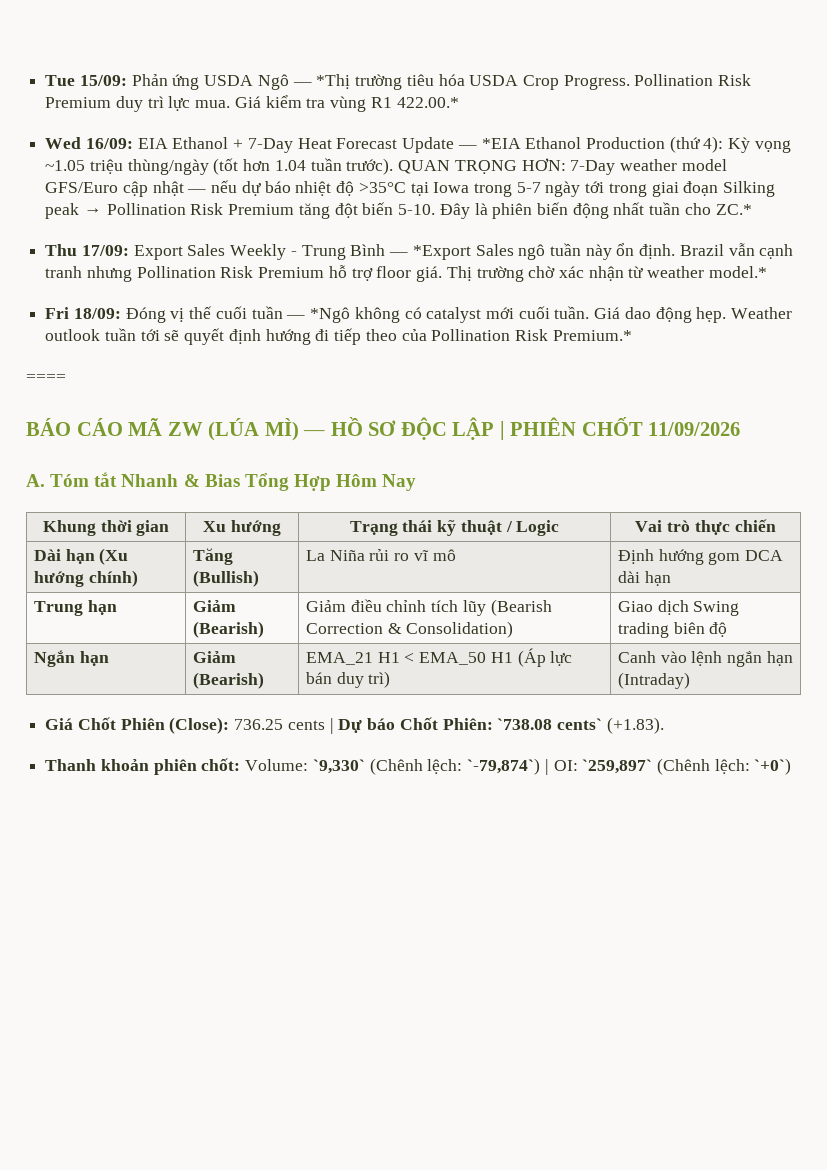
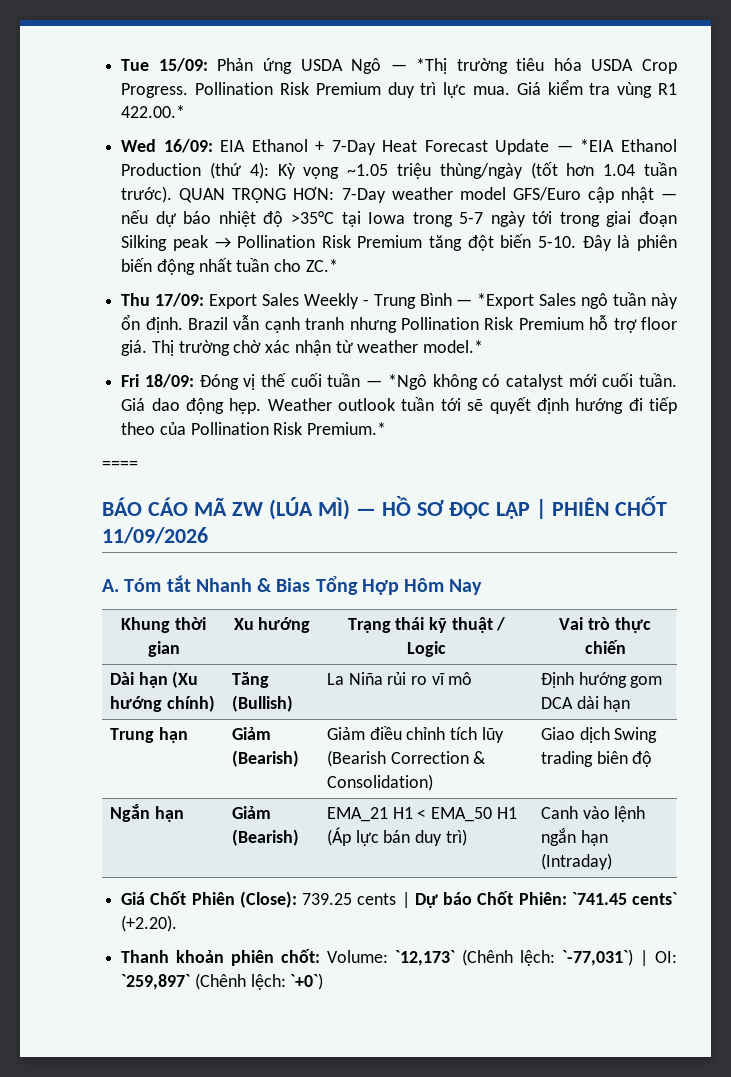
- Giá Chốt Phiên (Close): 736.25 cents | Dự báo Chốt Phiên: `738.08 cents` (+1.83).
+ Giá Chốt Phiên (Close): 739.25 cents | Dự báo Chốt Phiên: `741.45 cents` (+2.20).
- Thanh khoản phiên chốt: Volume: `9,330` (Chênh lệch: `-79,874`) | OI: `259,897` (Chênh lệch: `+0`)
+ Thanh khoản phiên chốt: Volume: `12,173` (Chênh lệch: `-77,031`) | OI: `259,897` (Chênh lệch: `+0`)

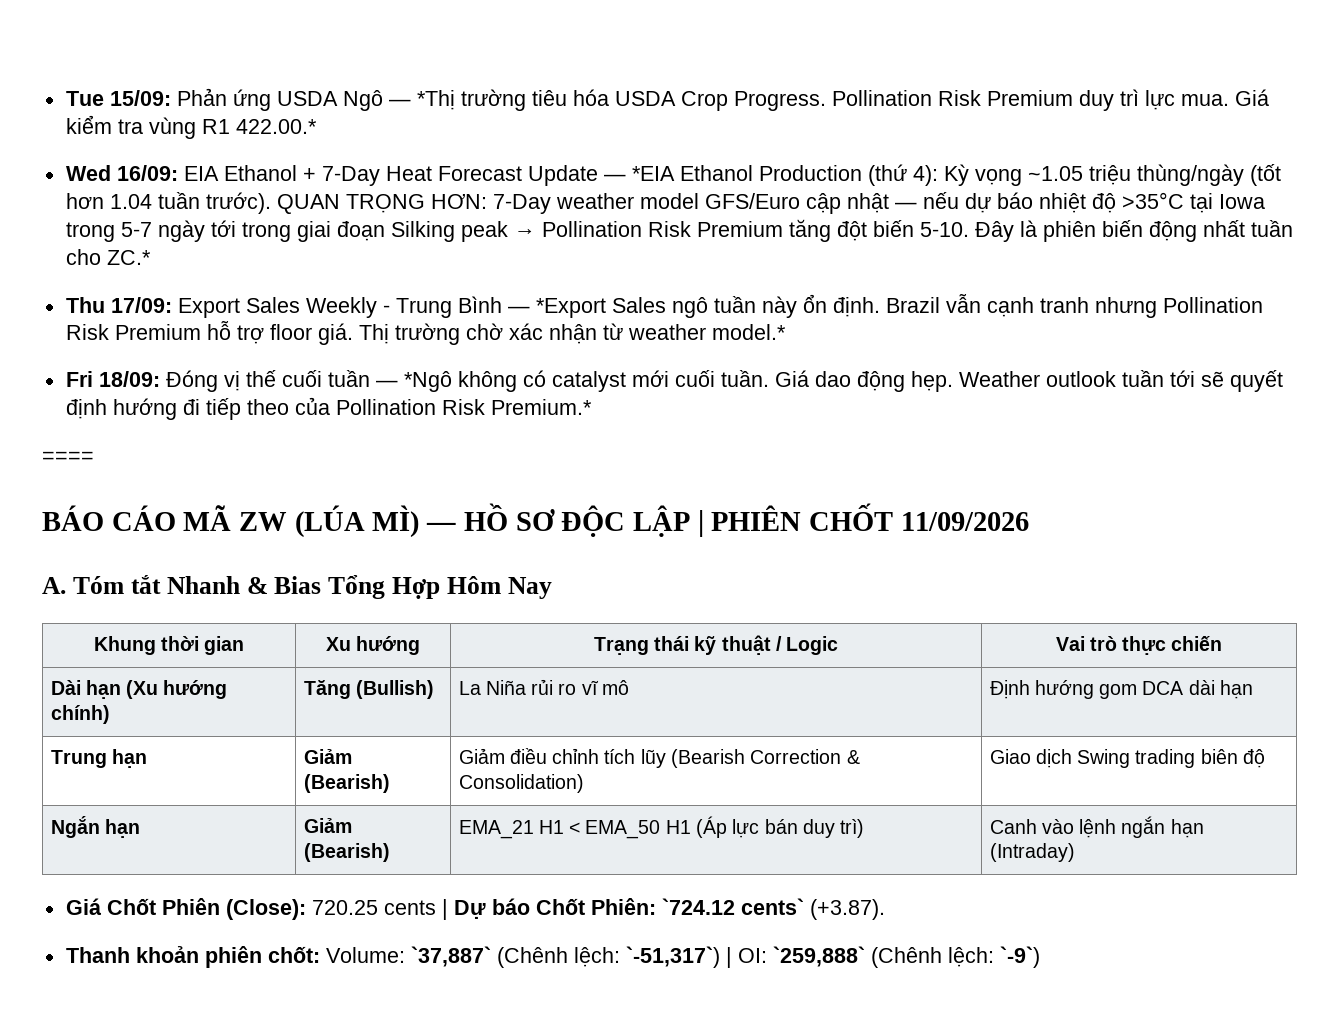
- Giá Chốt Phiên (Close): 739.25 cents | Dự báo Chốt Phiên: `741.45 cents` (+2.20).
+ Giá Chốt Phiên (Close): 720.25 cents | Dự báo Chốt Phiên: `724.12 cents` (+3.87).
- Thanh khoản phiên chốt: Volume: `12,173` (Chênh lệch: `-77,031`) | OI: `259,897` (Chênh lệch: `+0`)
+ Thanh khoản phiên chốt: Volume: `37,887` (Chênh lệch: `-51,317`) | OI: `259,888` (Chênh lệch: `-9`)

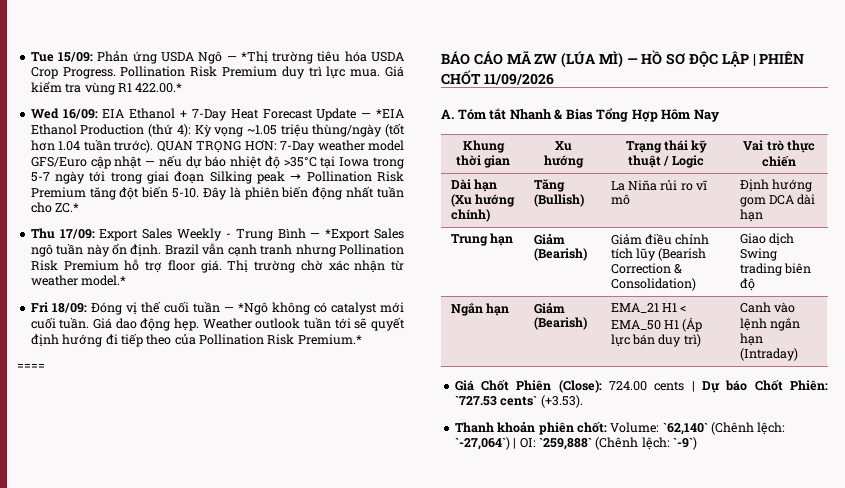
- Giá Chốt Phiên (Close): 720.25 cents | Dự báo Chốt Phiên: `724.12 cents` (+3.87).
+ Giá Chốt Phiên (Close): 724.00 cents | Dự báo Chốt Phiên: `727.53 cents` (+3.53).
- Thanh khoản phiên chốt: Volume: `37,887` (Chênh lệch: `-51,317`) | OI: `259,888` (Chênh lệch: `-9`)
+ Thanh khoản phiên chốt: Volume: `62,140` (Chênh lệch: `-27,064`) | OI: `259,888` (Chênh lệch: `-9`)

